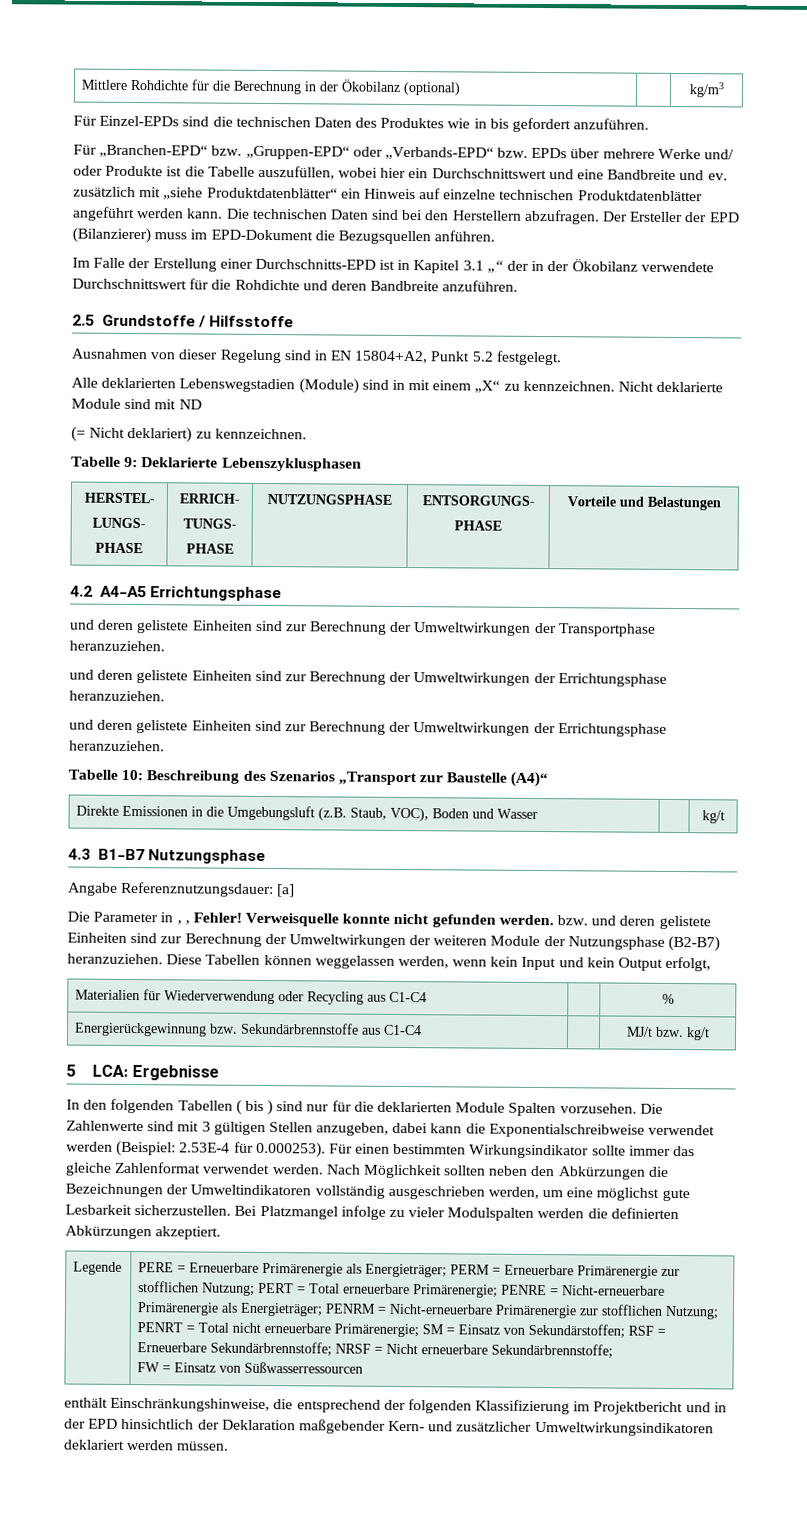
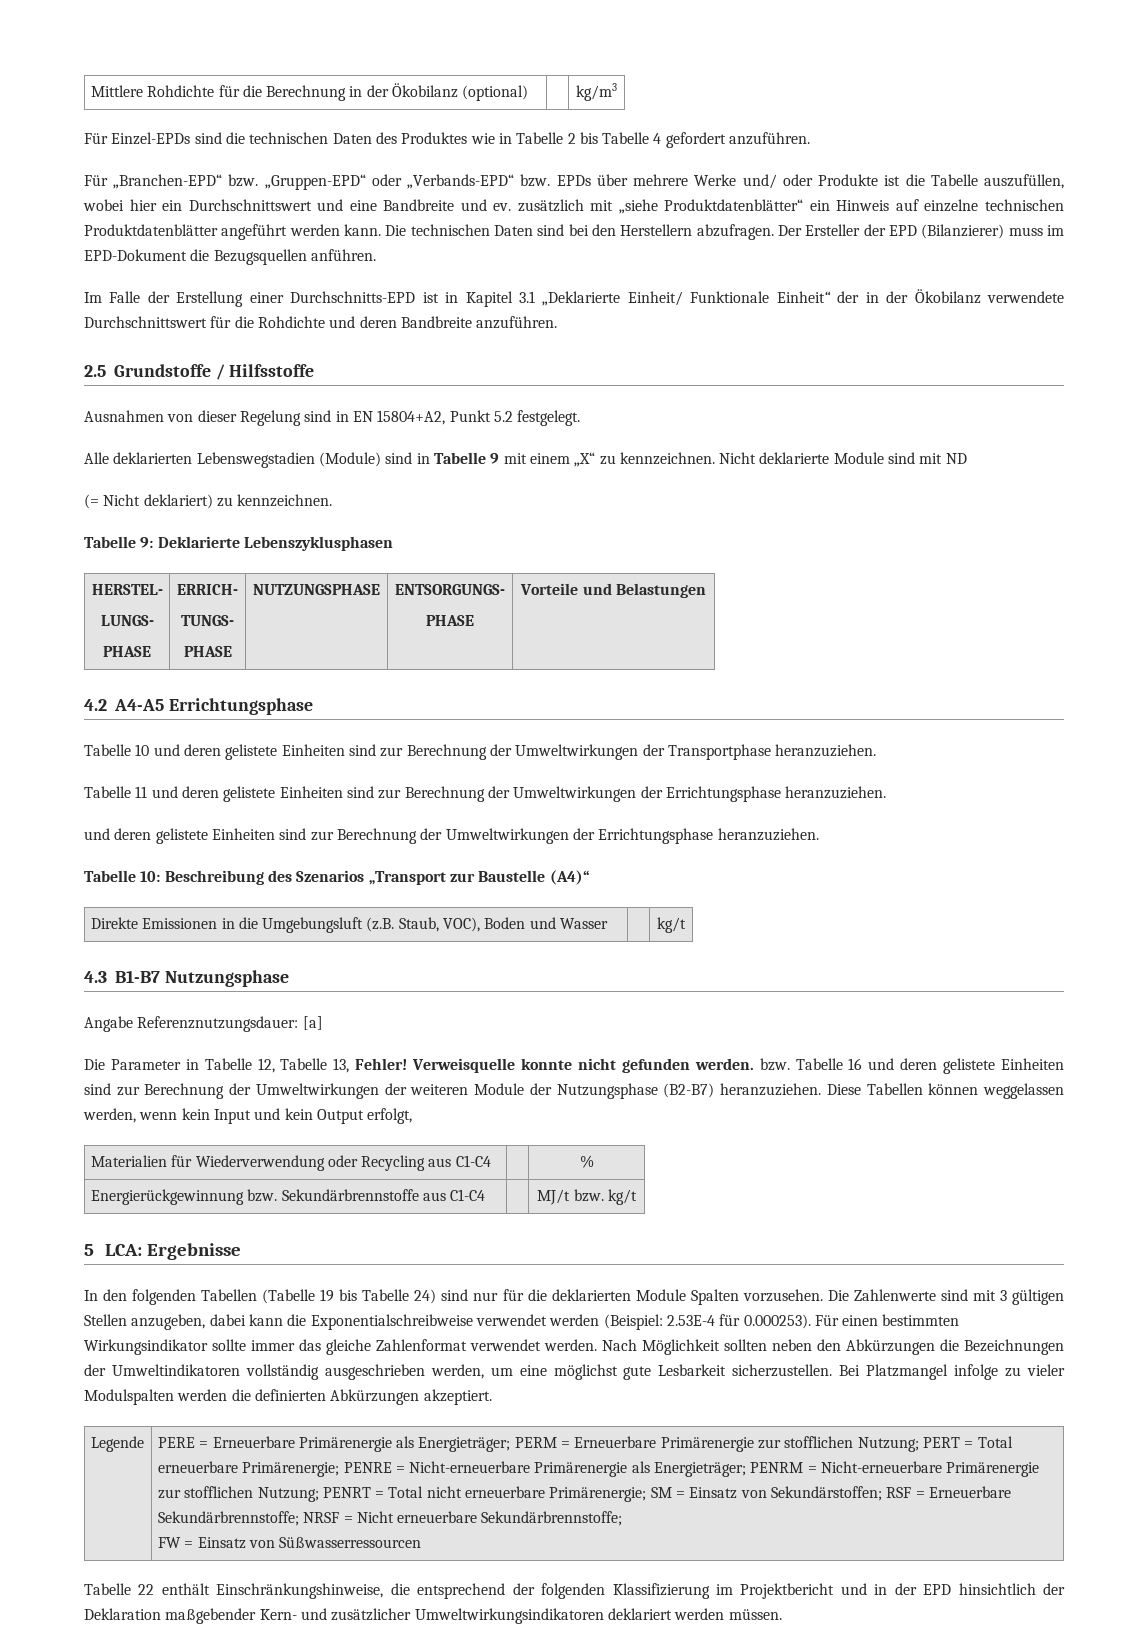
- Für Einzel-EPDs sind die technischen Daten des Produktes wie in bis gefordert anzuführen.
+ Für Einzel-EPDs sind die technischen Daten des Produktes wie in Tabelle 2 bis Tabelle 4 gefordert anzuführen.
- Im Falle der Erstellung einer Durchschnitts-EPD ist in Kapitel 3.1 „“ der in der Ökobilanz verwendete Durchschnittswert für die Rohdichte und deren Bandbreite anzuführen.
+ Im Falle der Erstellung einer Durchschnitts-EPD ist in Kapitel 3.1 „Deklarierte Einheit/ Funktionale Einheit“ der in der Ökobilanz verwendete Durchschnittswert für die Rohdichte und deren Bandbreite anzuführen.
- Alle deklarierten Lebenswegstadien (Module) sind in mit einem „X“ zu kennzeichnen.
+ Alle deklarierten Lebenswegstadien (Module) sind in Tabelle 9 mit einem „X“ zu kennzeichnen.
- und deren gelistete Einheiten sind zur Berechnung der Umweltwirkungen der Transportphase heranzuziehen.
- und deren gelistete Einheiten sind zur Berechnung der Umweltwirkungen der Errichtungsphase heranzuziehen.
+ Tabelle 10 und deren gelistete Einheiten sind zur Berechnung der Umweltwirkungen der Transportphase heranzuziehen.
+ Tabelle 11 und deren gelistete Einheiten sind zur Berechnung der Umweltwirkungen der Errichtungsphase heranzuziehen.
- Die Parameter in , , Fehler!
+ Die Parameter in Tabelle 12, Tabelle 13, Fehler!
- Verweisquelle konnte nicht gefunden werden. bzw. und deren gelistete Einheiten sind zur Berechnung der Umweltwirkungen der weiteren Module der Nutzungsphase (B2-B7) heranzuziehen.
+ Verweisquelle konnte nicht gefunden werden. bzw. Tabelle 16 und deren gelistete Einheiten sind zur Berechnung der Umweltwirkungen der weiteren Module der Nutzungsphase (B2-B7) heranzuziehen.
- In den folgenden Tabellen ( bis ) sind nur für die deklarierten Module Spalten vorzusehen.
+ In den folgenden Tabellen (Tabelle 19 bis Tabelle 24) sind nur für die deklarierten Module Spalten vorzusehen.
- enthält Einschränkungshinweise, die entsprechend der folgenden Klassifizierung im Projektbericht und in der EPD hinsichtlich der Deklaration maßgebender Kern- und zusätzlicher Umweltwirkungsindikatoren deklariert werden müssen.
+ Tabelle 22 enthält Einschränkungshinweise, die entsprechend der folgenden Klassifizierung im Projektbericht und in der EPD hinsichtlich der Deklaration maßgebender Kern- und zusätzlicher Umweltwirkungsindikatoren deklariert werden müssen.

